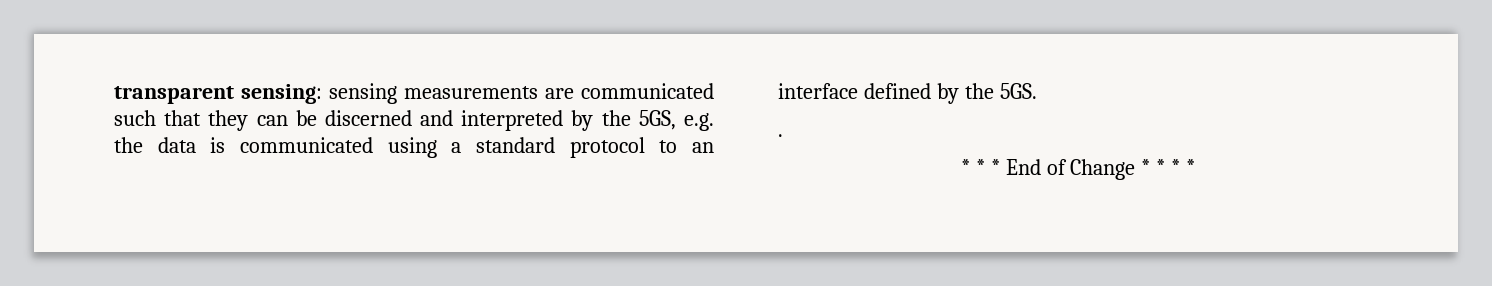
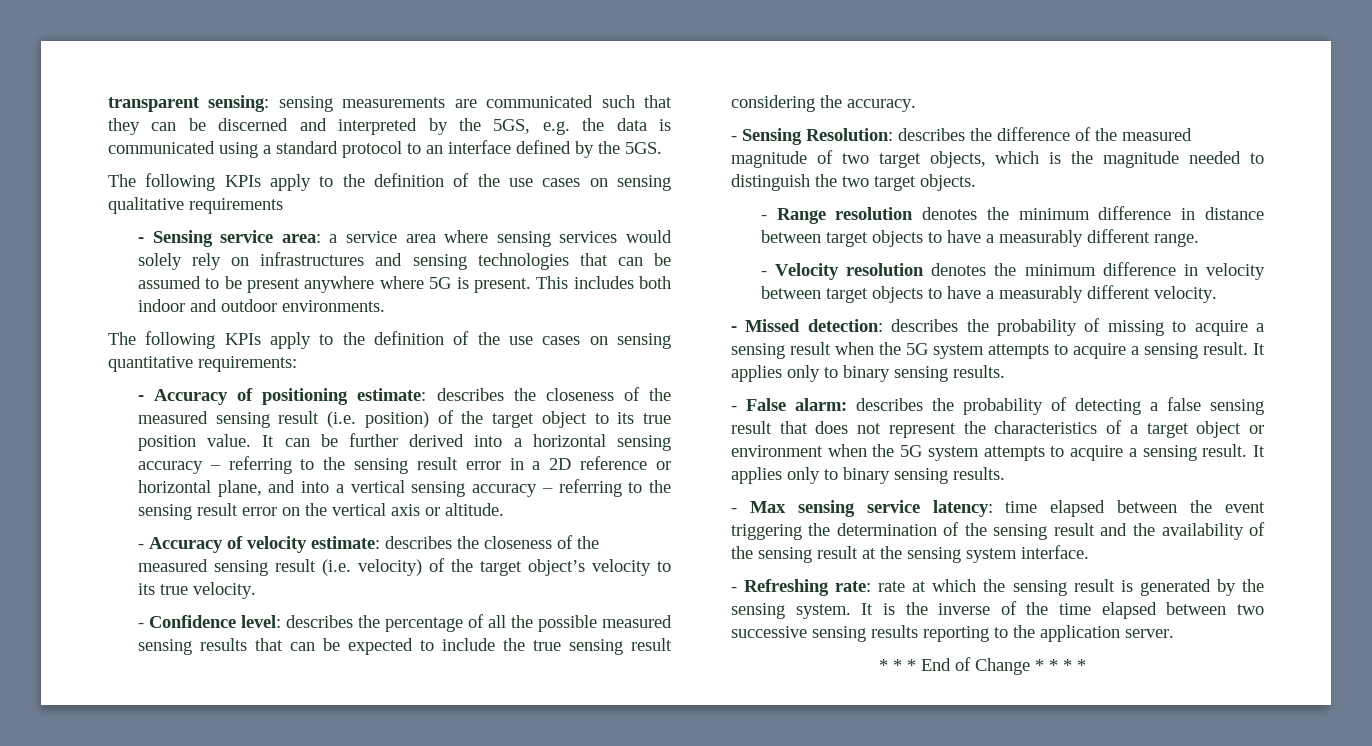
- .
+ The following KPIs apply to the definition of the use cases on sensing qualitative requirements
+ - Sensing service area: a service area where sensing services would solely rely on infrastructures and sensing technologies that can be assumed to be present anywhere where 5G is present. This includes both indoor and outdoor environments.
+ The following KPIs apply to the definition of the use cases on sensing quantitative requirements:
+ - Accuracy of positioning estimate: describes the closeness of the measured sensing result (i.e. position) of the target object to its true position value. It can be further derived into a horizontal sensing accuracy – referring to the sensing result error in a 2D reference or horizontal plane, and into a vertical sensing accuracy – referring to the sensing result error on the vertical axis or altitude.
+ - Accuracy of velocity estimate: describes the closeness of the measured sensing result (i.e. velocity) of the target object’s velocity to its true velocity.
+ - Confidence level: describes the percentage of all the possible measured sensing results that can be expected to include the true sensing result considering the accuracy.
+ - Sensing Resolution: describes the difference of the measured magnitude of two target objects, which is the magnitude needed to distinguish the two target objects.
+ - Range resolution denotes the minimum difference in distance between target objects to have a measurably different range.
+ - Velocity resolution denotes the minimum difference in velocity between target objects to have a measurably different velocity.
+ - Missed detection: describes the probability of missing to acquire a sensing result when the 5G system attempts to acquire a sensing result. It applies only to binary sensing results.
+ - False alarm: describes the probability of detecting a false sensing result that does not represent the characteristics of a target object or environment when the 5G system attempts to acquire a sensing result. It applies only to binary sensing results.
+ - Max sensing service latency: time elapsed between the event triggering the determination of the sensing result and the availability of the sensing result at the sensing system interface.
+ - Refreshing rate: rate at which the sensing result is generated by the sensing system. It is the inverse of the time elapsed between two successive sensing results reporting to the application server.

